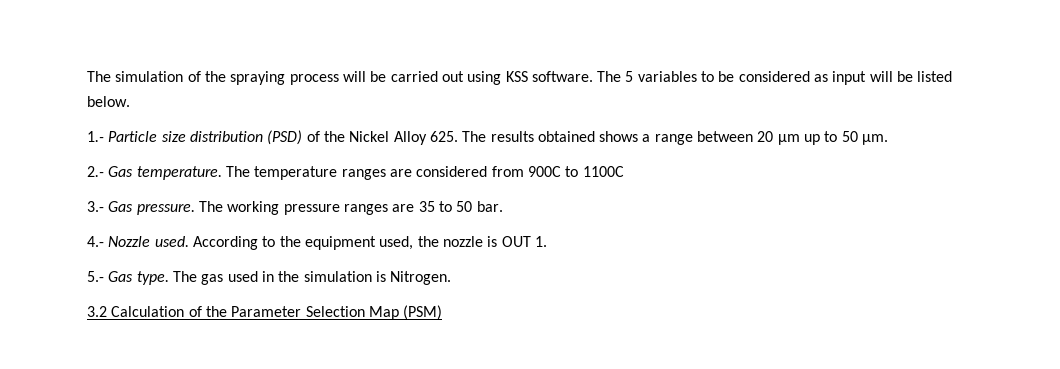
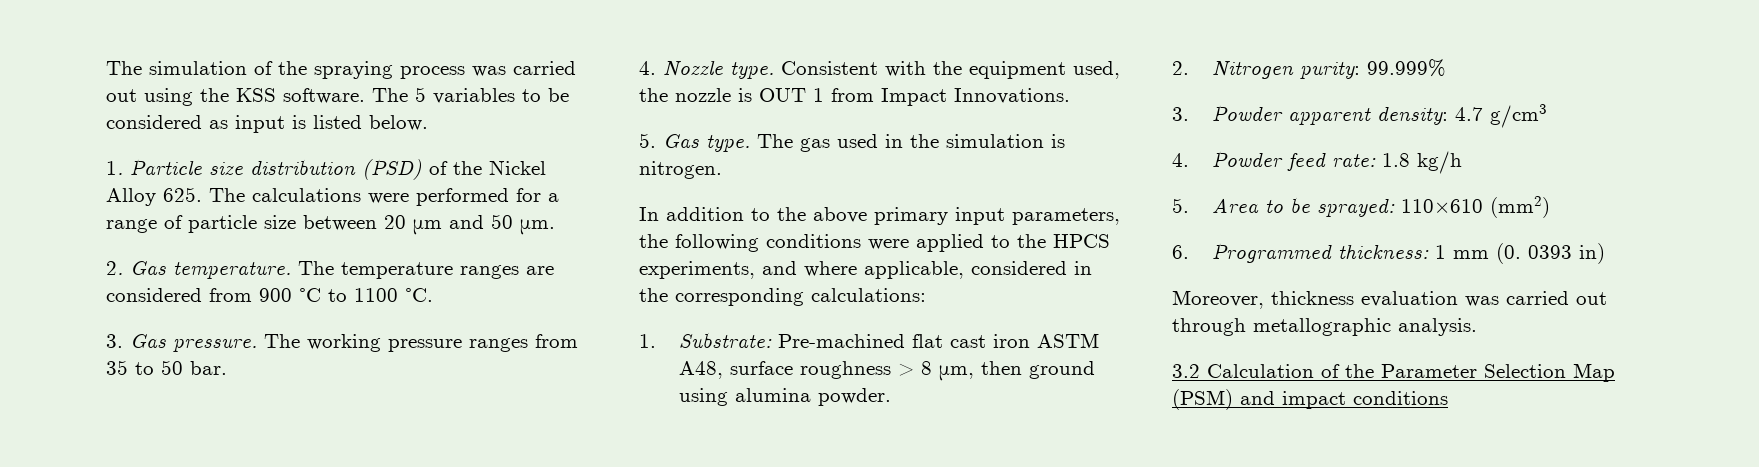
- The simulation of the spraying process will be carried out using KSS software.
+ The simulation of the spraying process was carried out using the KSS software.
- The 5 variables to be considered as input will be listed below.
+ The 5 variables to be considered as input is listed below.
- 1.- Particle size distribution (PSD) of the Nickel Alloy 625. The results obtained shows a range between 20 μm up to 50 μm.
+ 1. Particle size distribution (PSD) of the Nickel Alloy 625. The calculations were performed for a range of particle size between 20 μm and 50 μm.
- 2.- Gas temperature.
+ 2. Gas temperature.
- The temperature ranges are considered from 900C to 1100C
- 3.- Gas pressure.
+ The temperature ranges are considered from 900 °C to 1100 °C.
+ 3. Gas pressure.
- The working pressure ranges are 35 to 50 bar.
+ The working pressure ranges from 35 to 50 bar.
- 4.- Nozzle used. According to the equipment used, the nozzle is OUT 1.
- 5.- Gas type.
+ 4. Nozzle type. Consistent with the equipment used, the nozzle is OUT 1 from Impact Innovations.
+ 5. Gas type.
- The gas used in the simulation is Nitrogen.
+ The gas used in the simulation is nitrogen.
+ In addition to the above primary input parameters, the following conditions were applied to the HPCS experiments, and where applicable, considered in the corresponding calculations:
+ 1. Substrate: Pre-machined flat cast iron ASTM A48, surface roughness > 8 μm, then ground using alumina powder.
+ 2. Nitrogen purity: 99.999%
+ 3. Powder apparent density: 4.7 g/cm3
+ 4. Powder feed rate: 1.8 kg/h
+ 5. Area to be sprayed: 110×610 (mm2)
+ 6. Programmed thickness: 1 mm (0. 0393 in)
+ Moreover, thickness evaluation was carried out through metallographic analysis.
- 3.2 Calculation of the Parameter Selection Map (PSM)
+ 3.2 Calculation of the Parameter Selection Map (PSM) and impact conditions

